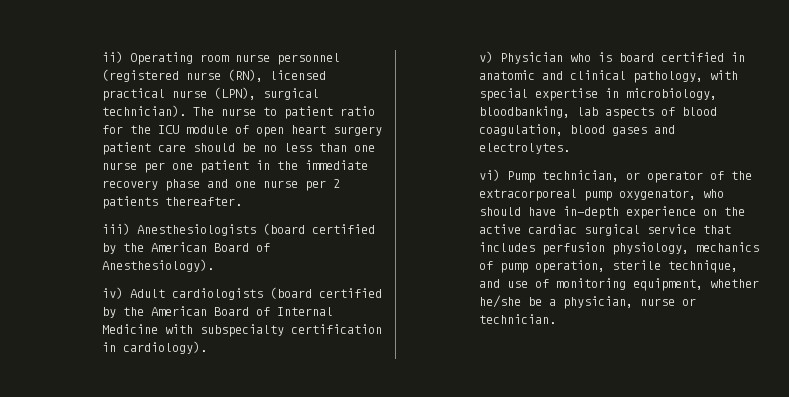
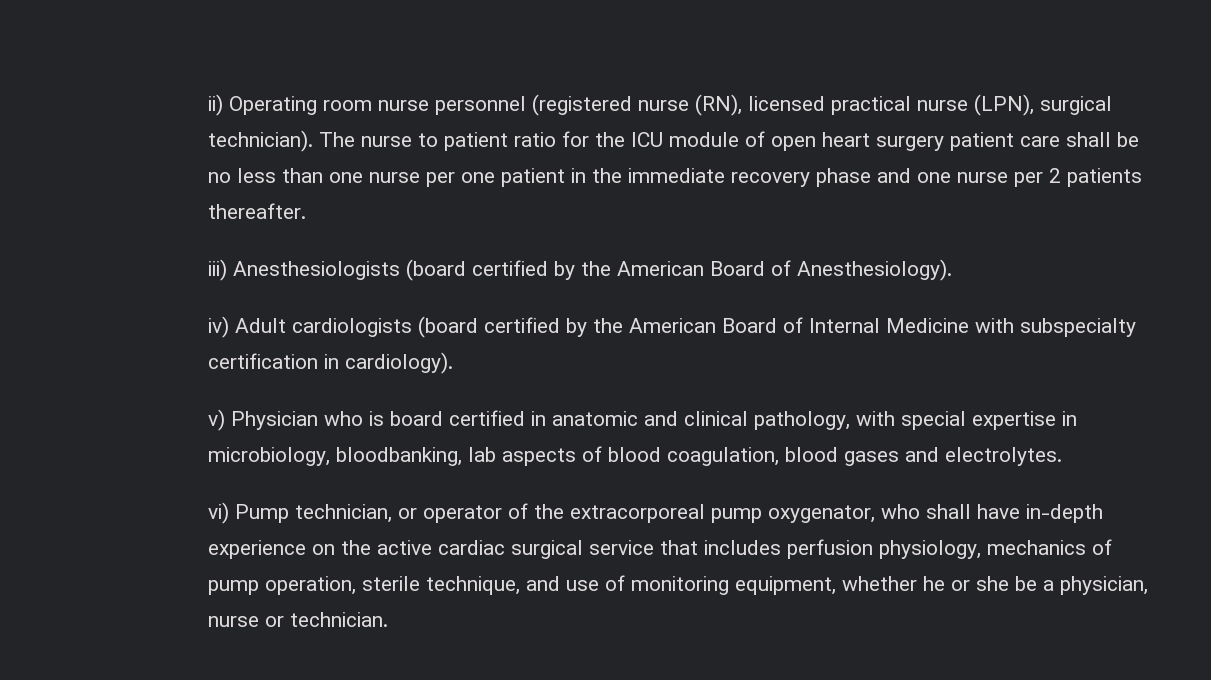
- The nurse to patient ratio for the ICU module of open heart surgery patient care should be no less than one nurse per one patient in the immediate recovery phase and one nurse per 2 patients thereafter.
+ The nurse to patient ratio for the ICU module of open heart surgery patient care shall be no less than one nurse per one patient in the immediate recovery phase and one nurse per 2 patients thereafter.
- vi) Pump technician, or operator of the extracorporeal pump oxygenator, who should have in-depth experience on the active cardiac surgical service that includes perfusion physiology, mechanics of pump operation, sterile technique, and use of monitoring equipment, whether he/she be a physician, nurse or technician.
+ vi) Pump technician, or operator of the extracorporeal pump oxygenator, who shall have in-depth experience on the active cardiac surgical service that includes perfusion physiology, mechanics of pump operation, sterile technique, and use of monitoring equipment, whether he or she be a physician, nurse or technician.

